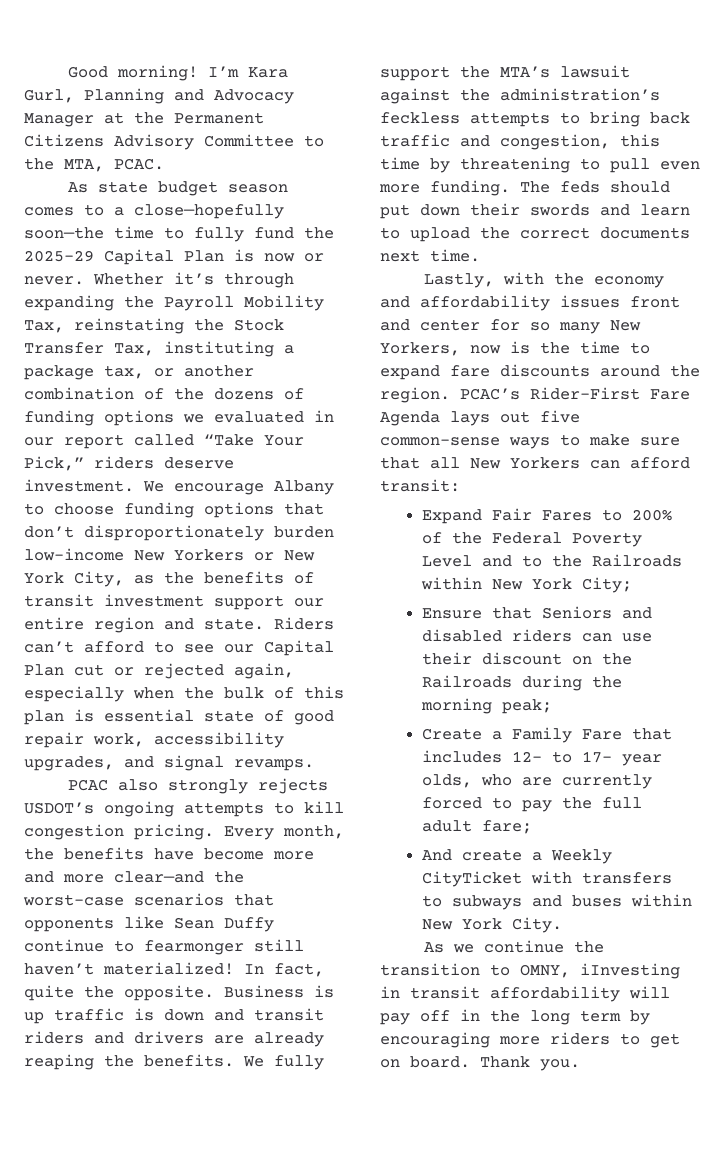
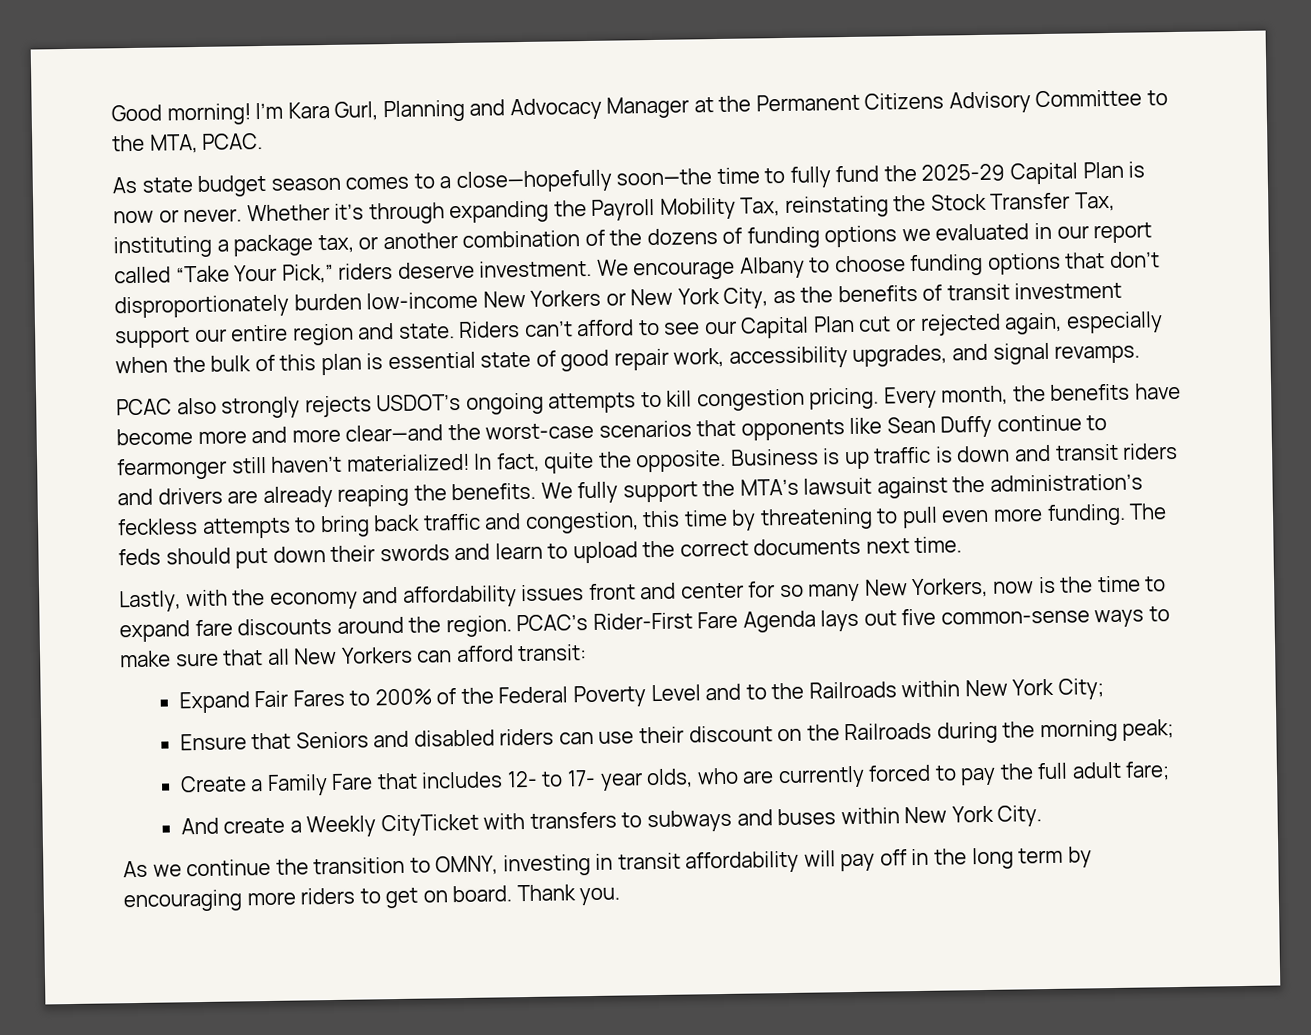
- As we continue the transition to OMNY, iInvesting in transit affordability will pay off in the long term by encouraging more riders to get on board.
+ As we continue the transition to OMNY, investing in transit affordability will pay off in the long term by encouraging more riders to get on board.

